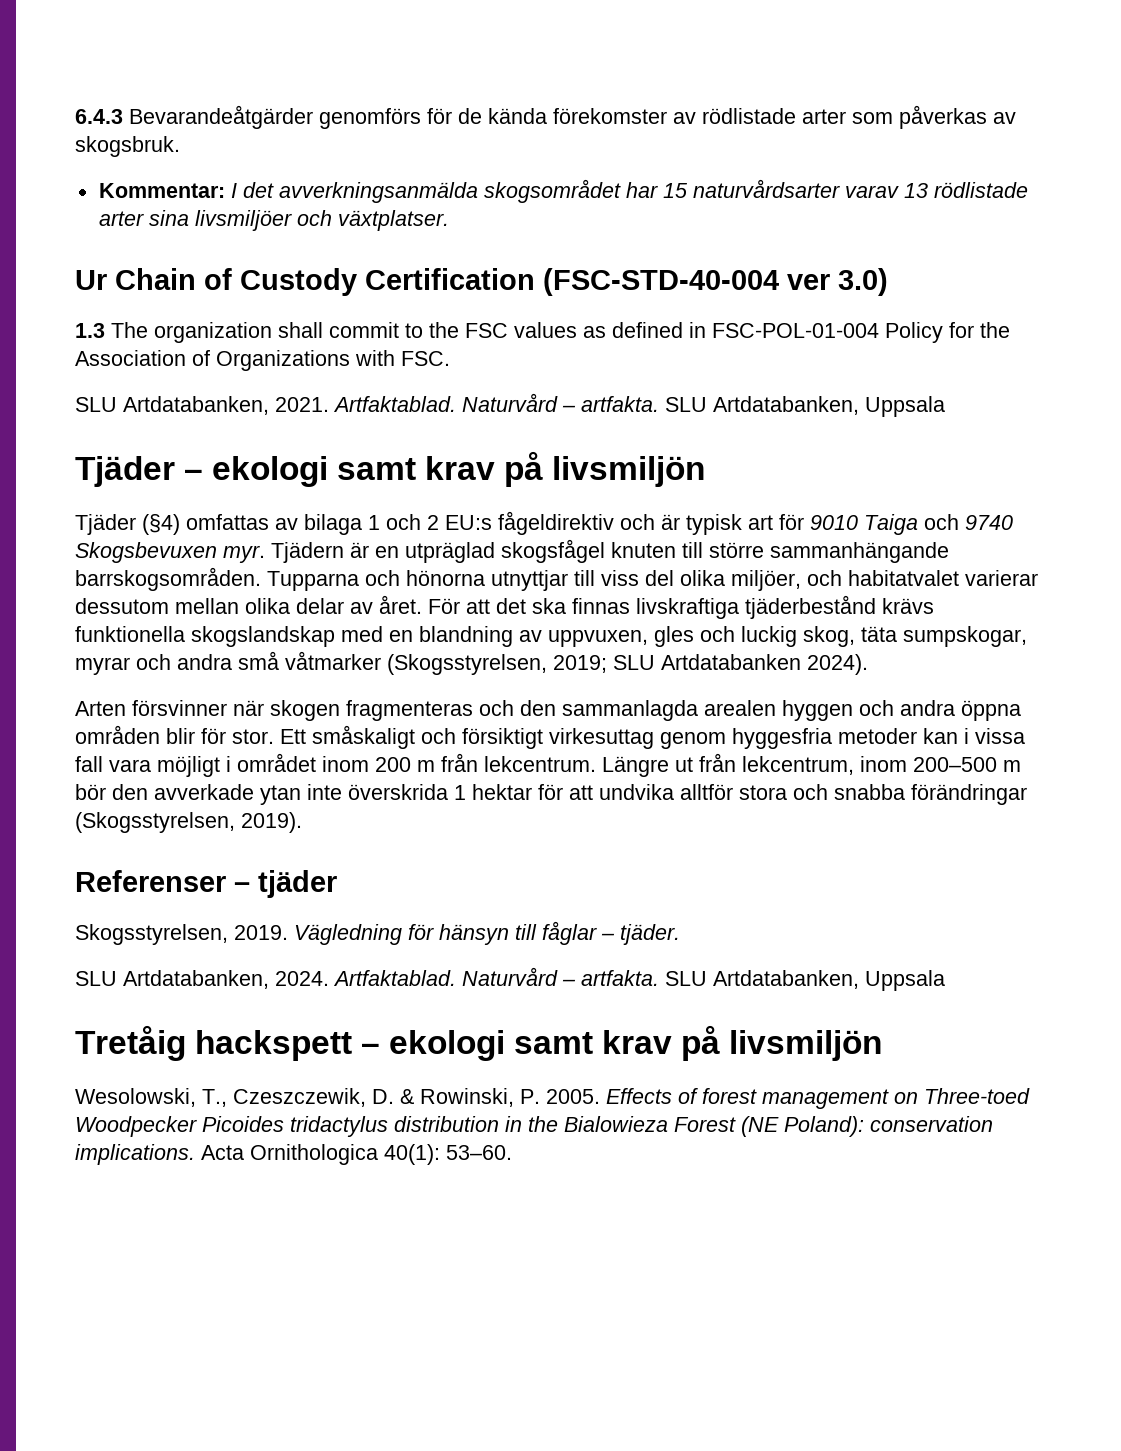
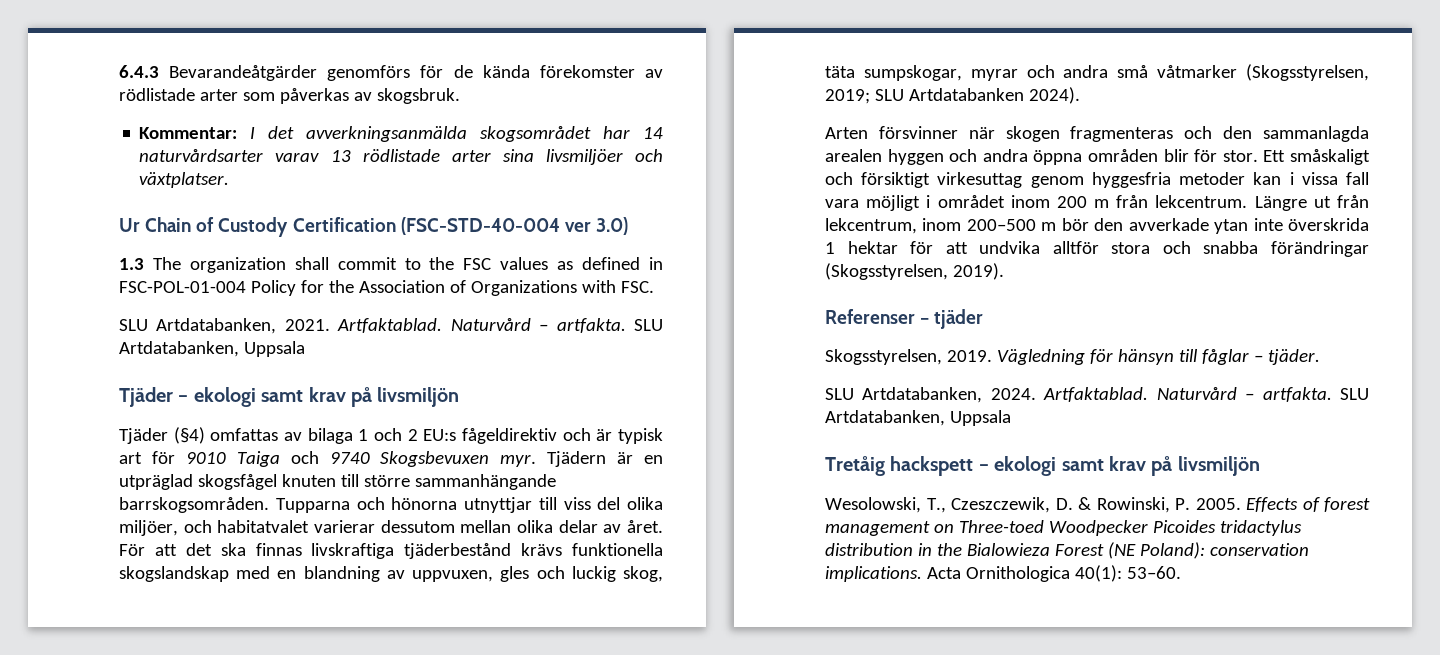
- Kommentar: I det avverkningsanmälda skogsområdet har 15 naturvårdsarter varav 13 rödlistade arter sina livsmiljöer och växtplatser.
+ Kommentar: I det avverkningsanmälda skogsområdet har 14 naturvårdsarter varav 13 rödlistade arter sina livsmiljöer och växtplatser.

